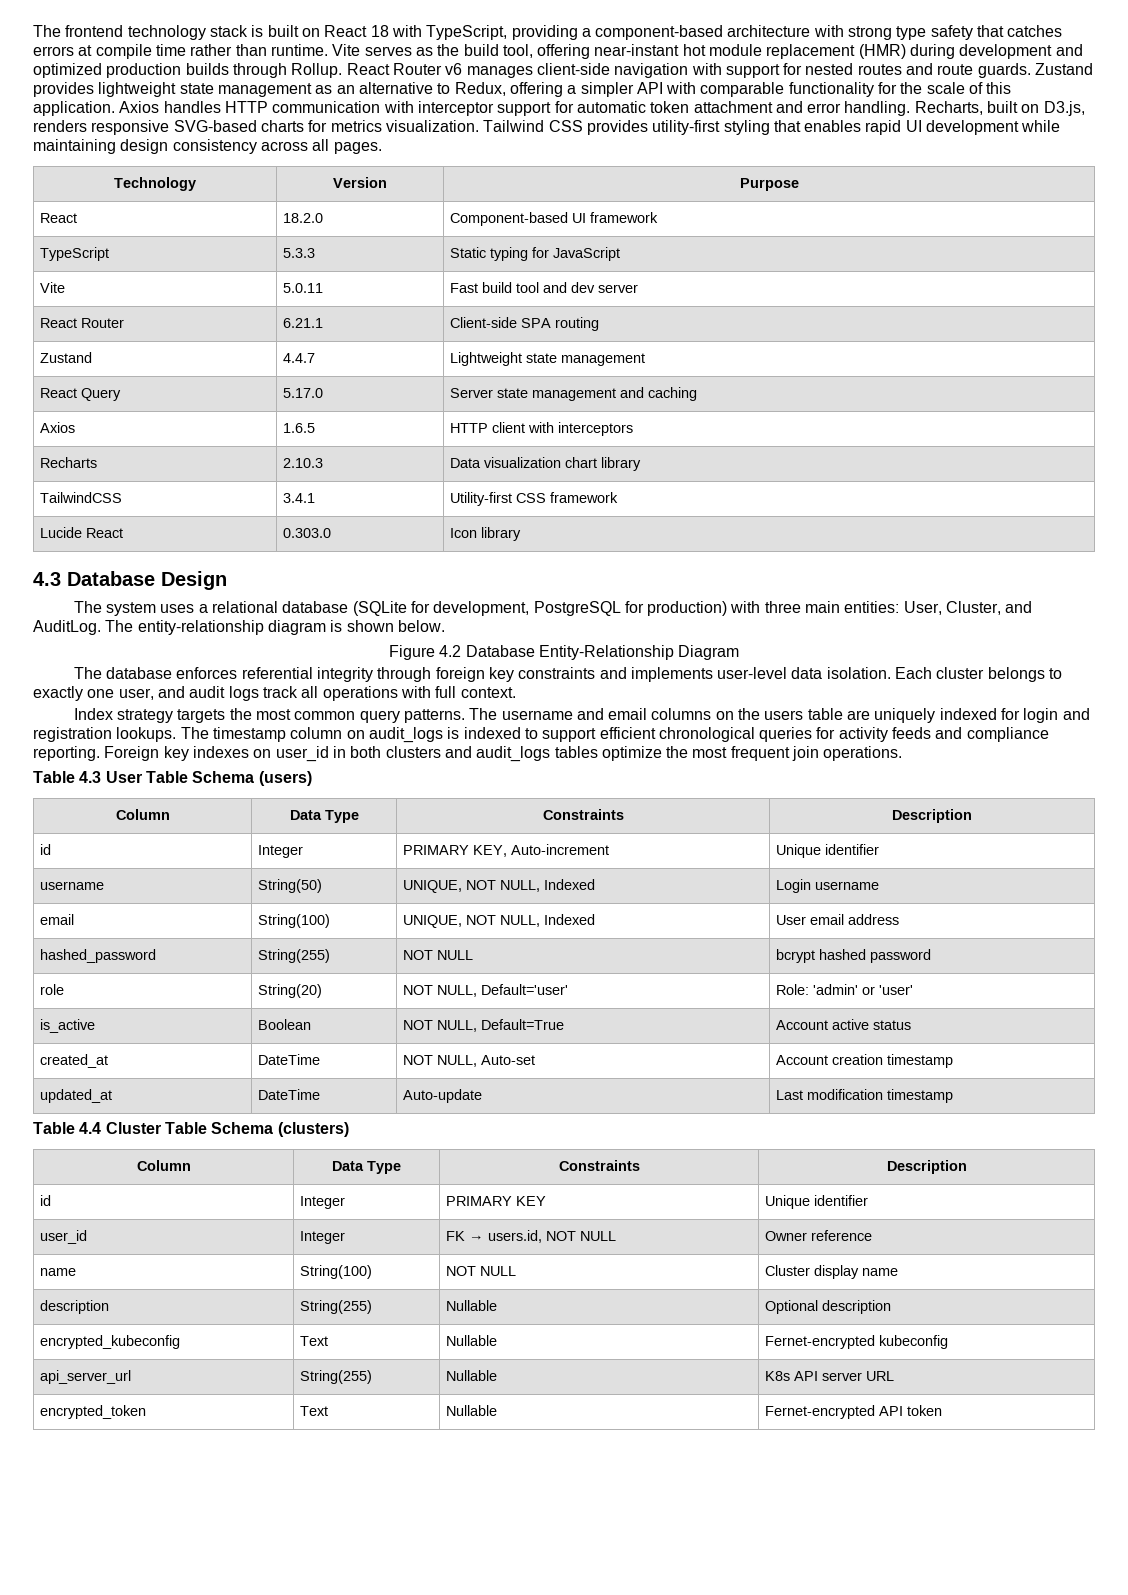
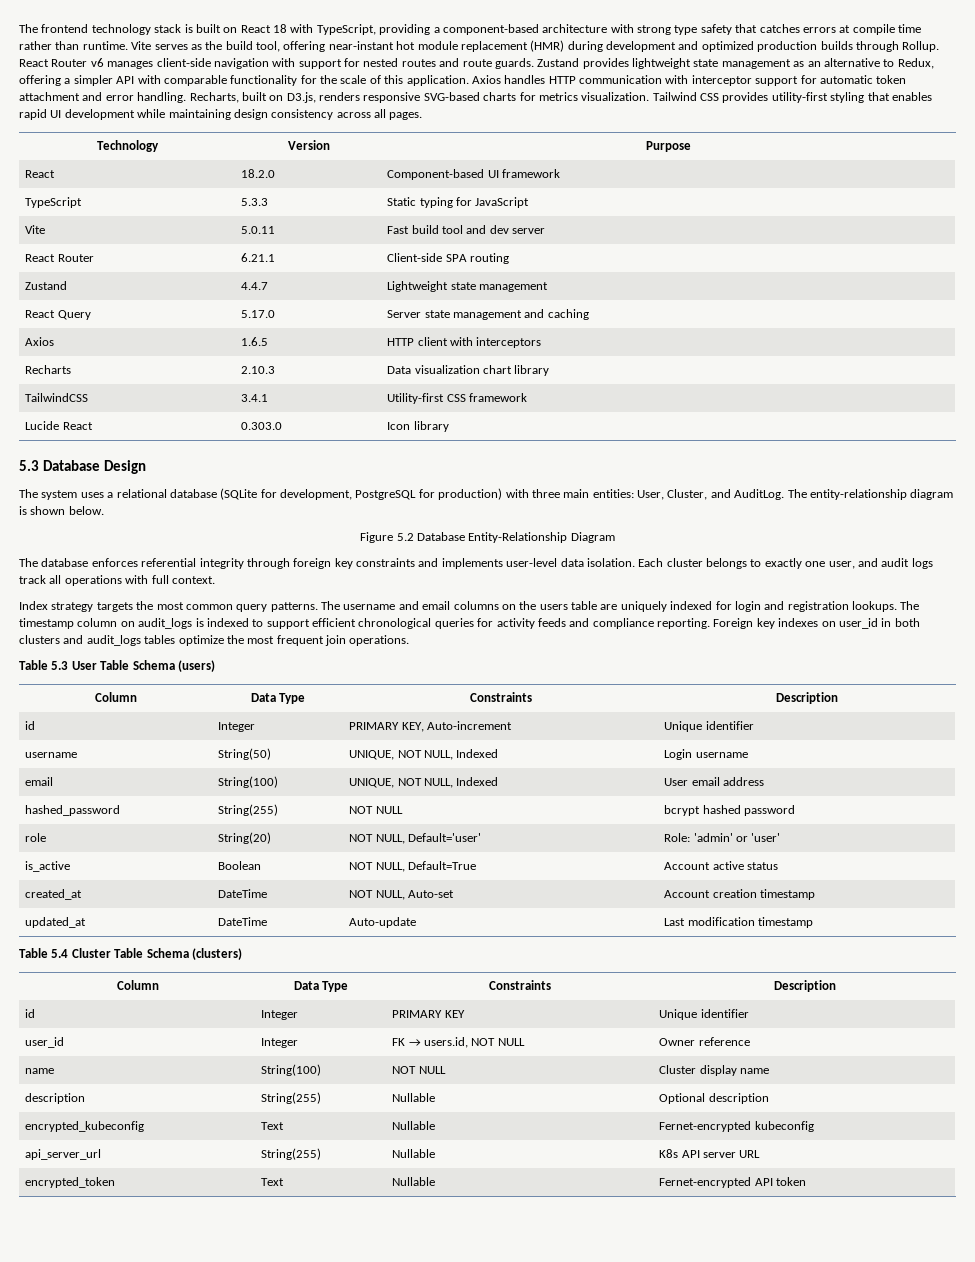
- 4.3 Database Design
+ 5.3 Database Design
- Figure 4.2 Database Entity-Relationship Diagram
+ Figure 5.2 Database Entity-Relationship Diagram
- Table 4.3 User Table Schema (users)
+ Table 5.3 User Table Schema (users)
- Table 4.4 Cluster Table Schema (clusters)
+ Table 5.4 Cluster Table Schema (clusters)

